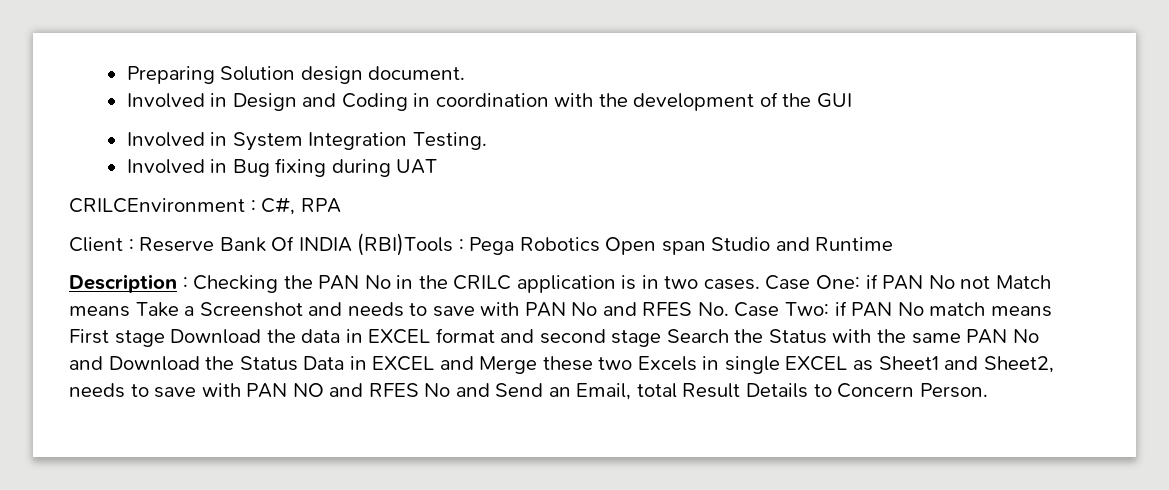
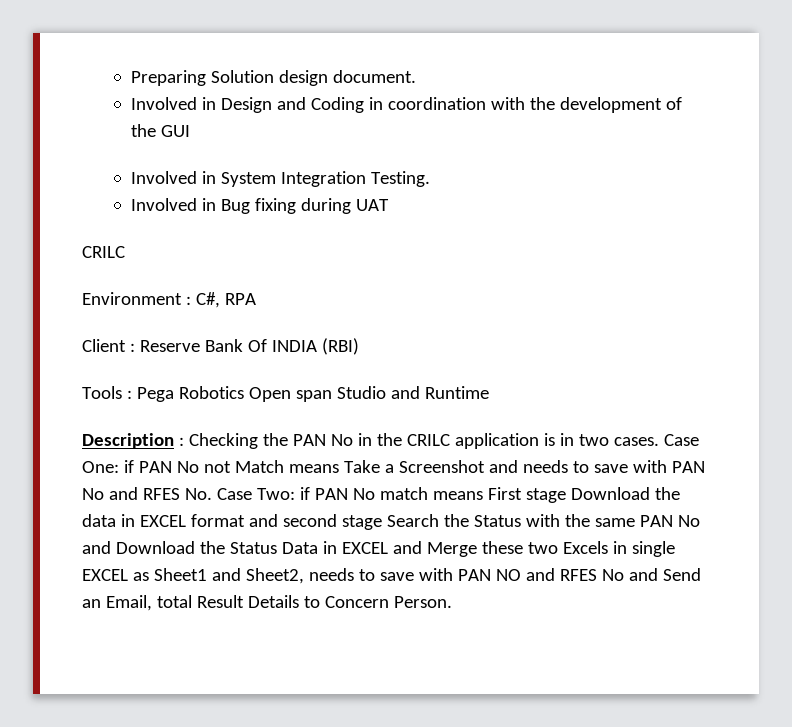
  Involved in Bug fixing during UAT
- CRILCEnvironment : C#, RPA
+ CRILC
+ Environment : C#, RPA
- Client : Reserve Bank Of INDIA (RBI)Tools : Pega Robotics Open span Studio and Runtime
+ Client : Reserve Bank Of INDIA (RBI)
+ Tools : Pega Robotics Open span Studio and Runtime

